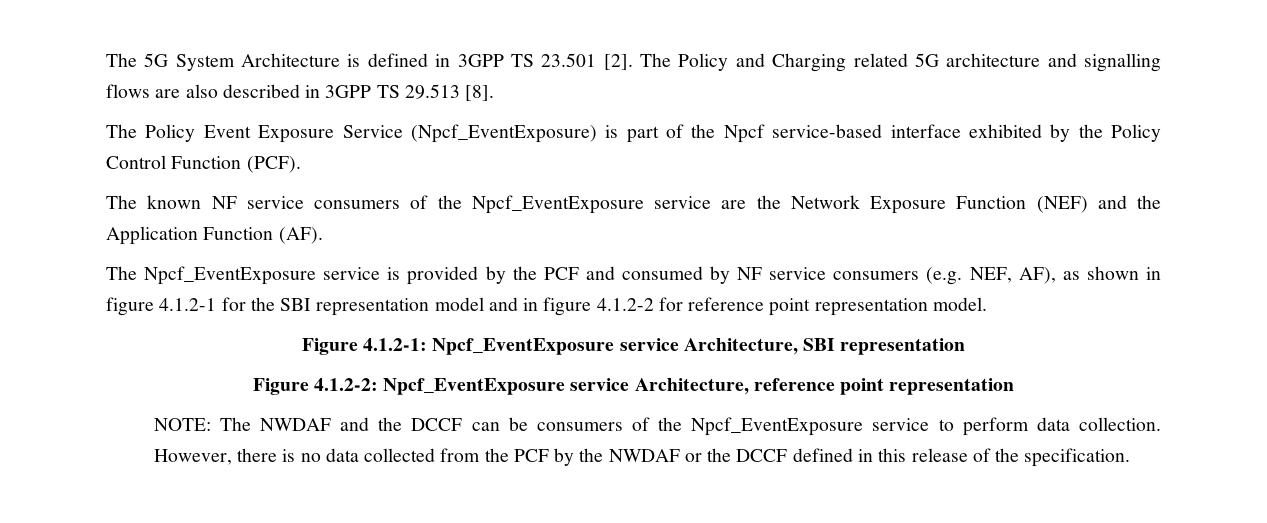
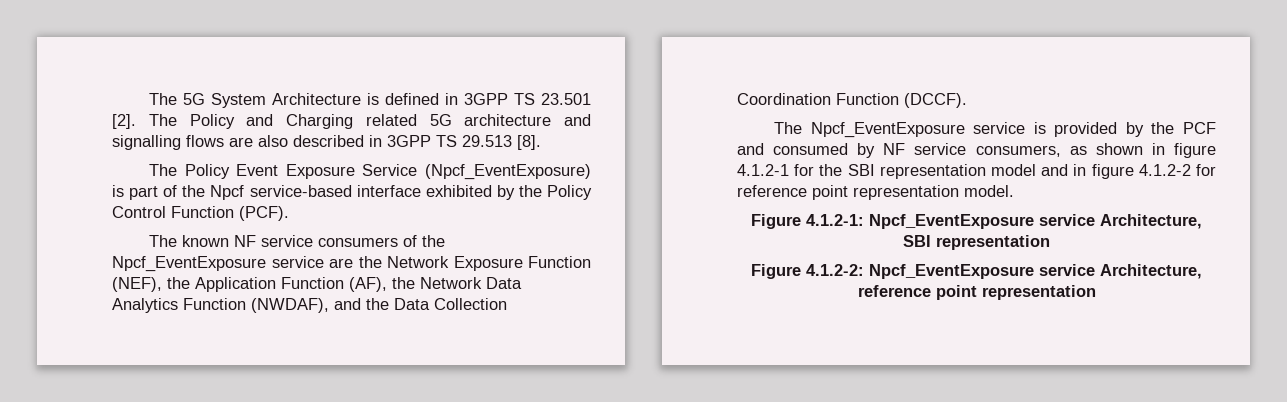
- The known NF service consumers of the Npcf_EventExposure service are the Network Exposure Function (NEF) and the Application Function (AF).
+ The known NF service consumers of the Npcf_EventExposure service are the Network Exposure Function (NEF), the Application Function (AF), the Network Data Analytics Function (NWDAF), and the Data Collection Coordination Function (DCCF).
- The Npcf_EventExposure service is provided by the PCF and consumed by NF service consumers (e.g. NEF, AF), as shown in figure 4.1.2-1 for the SBI representation model and in figure 4.1.2-2 for reference point representation model.
+ The Npcf_EventExposure service is provided by the PCF and consumed by NF service consumers, as shown in figure 4.1.2-1 for the SBI representation model and in figure 4.1.2-2 for reference point representation model.
- NOTE: The NWDAF and the DCCF can be consumers of the Npcf_EventExposure service to perform data collection. However, there is no data collected from the PCF by the NWDAF or the DCCF defined in this release of the specification.

